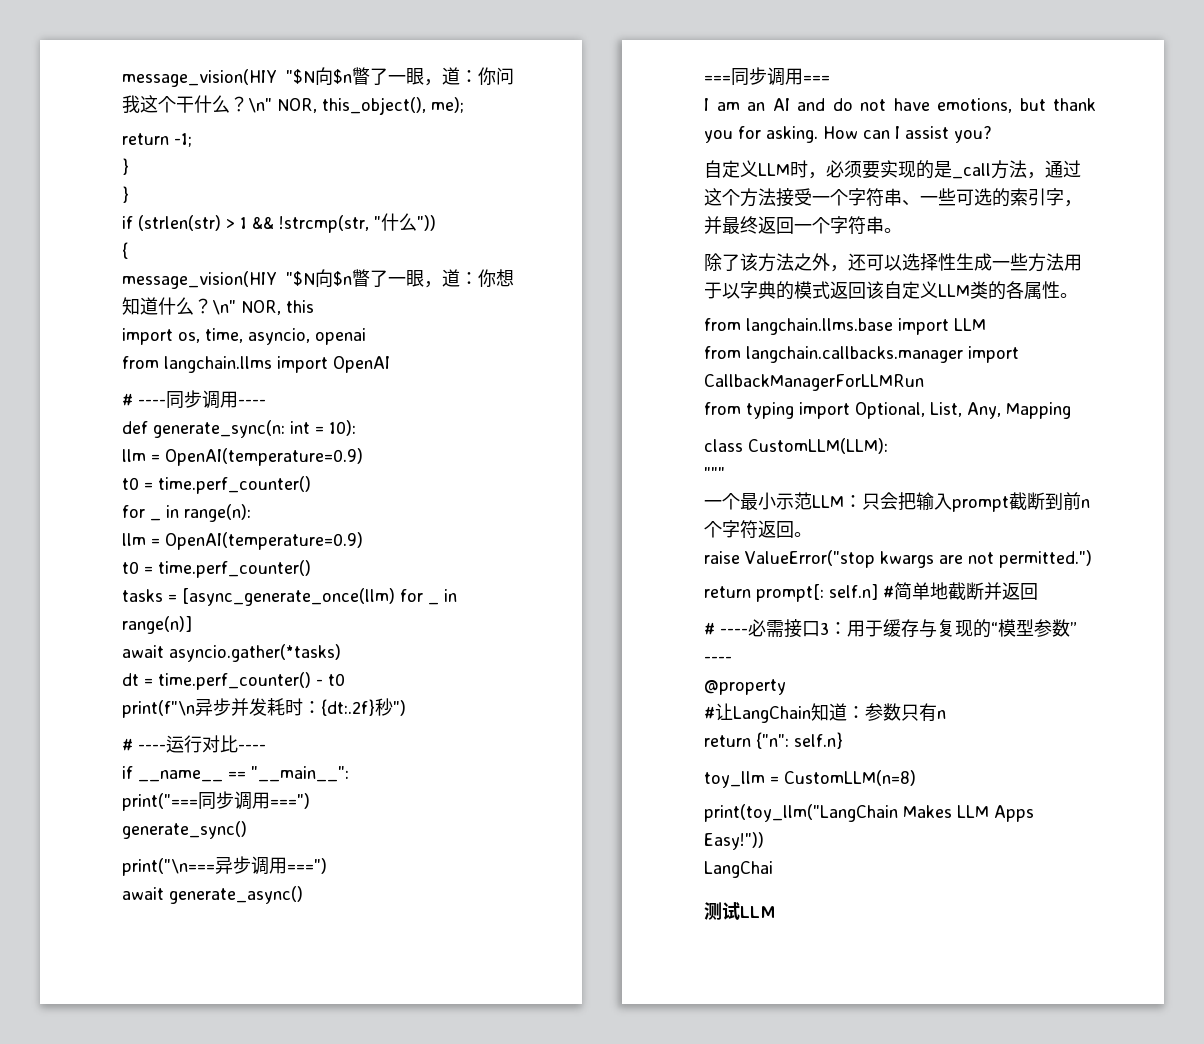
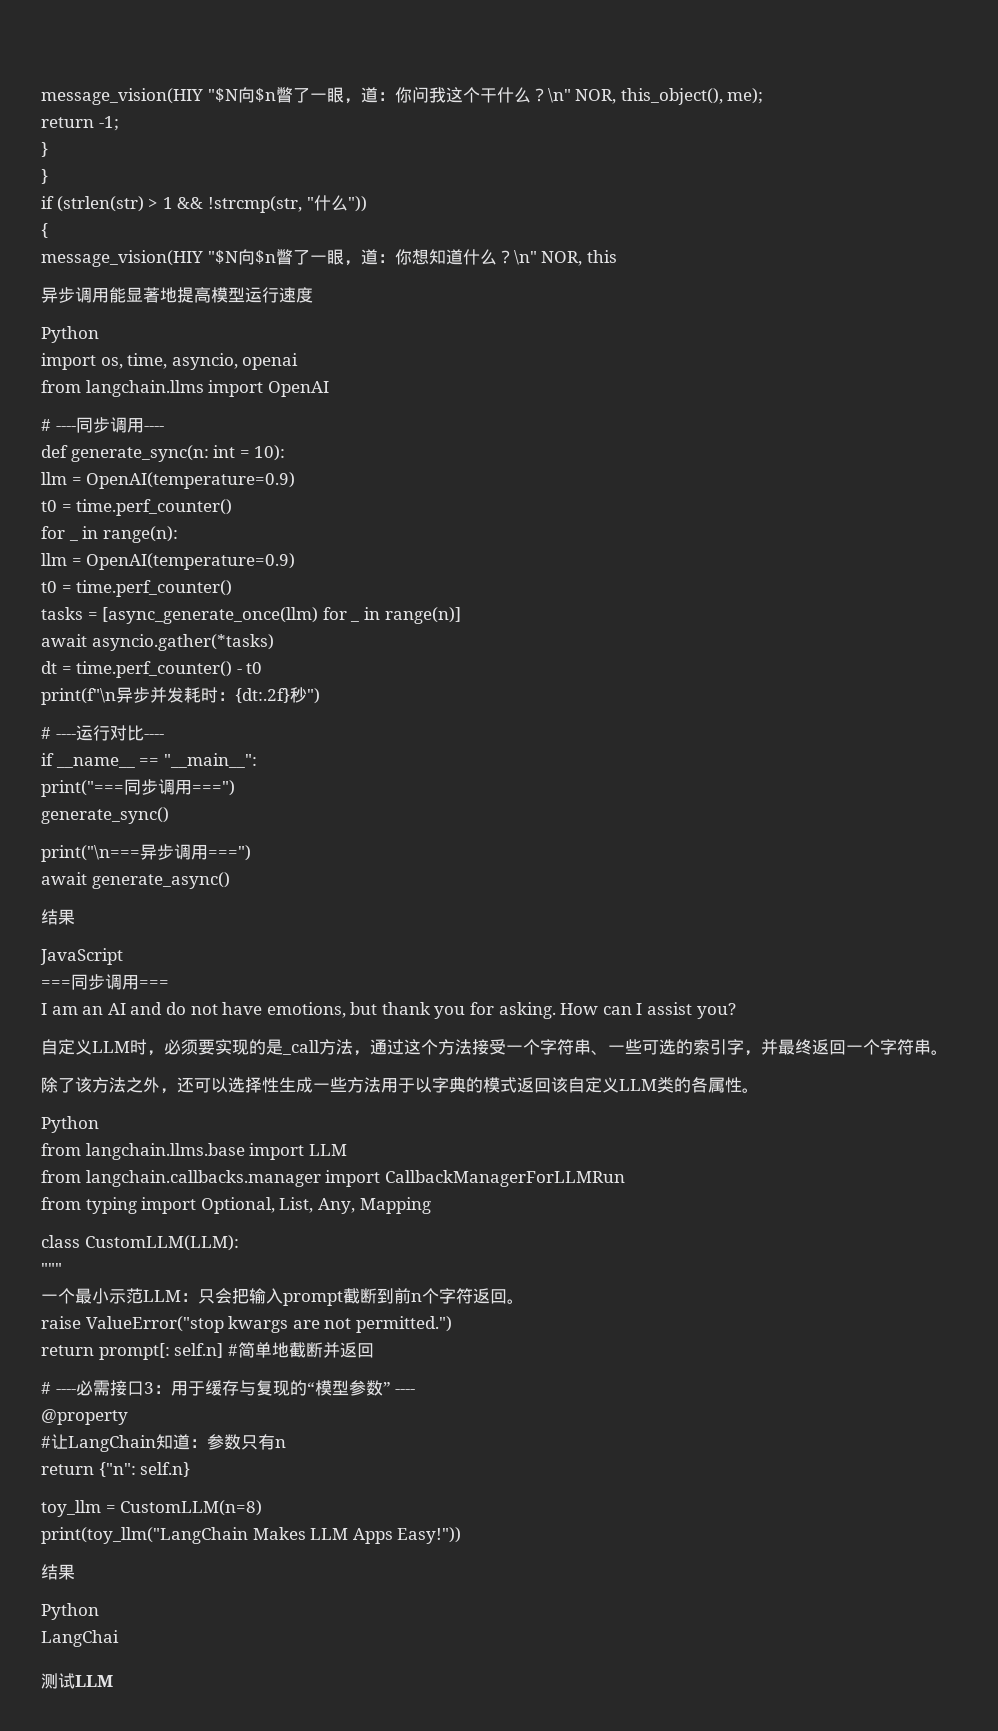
+ 异步调用能显著地提高模型运行速度
+ Python
  await generate_async()
+ 结果
+ JavaScript
  除了该方法之外，还可以选择性生成一些方法用于以字典的模式返回该自定义LLM类的各属性。
+ Python
  print(toy_llm("LangChain Makes LLM Apps Easy!"))
+ 结果
+ Python

